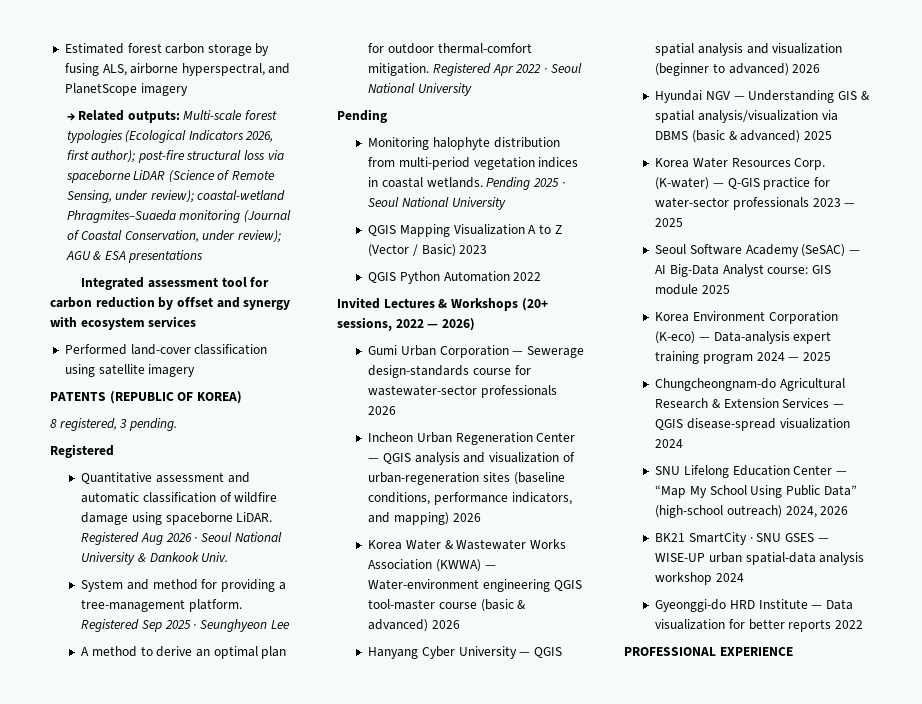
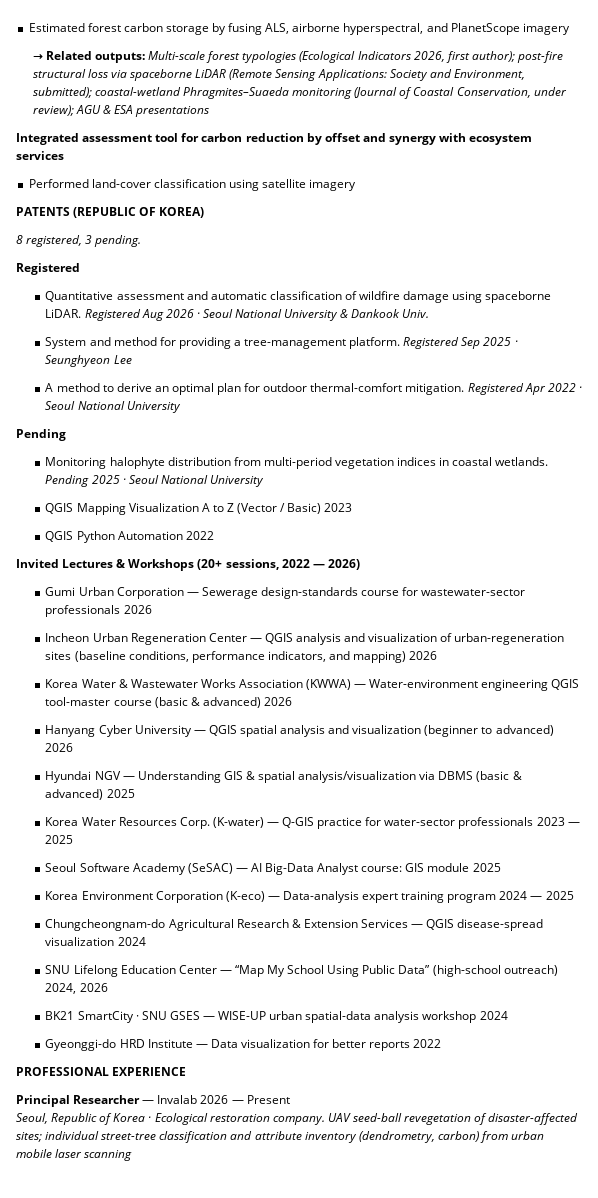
- → Related outputs: Multi-scale forest typologies (Ecological Indicators 2026, first author); post-fire structural loss via spaceborne LiDAR (Science of Remote Sensing, under review); coastal-wetland Phragmites–Suaeda monitoring (Journal of Coastal Conservation, under review); AGU & ESA presentations
+ → Related outputs: Multi-scale forest typologies (Ecological Indicators 2026, first author); post-fire structural loss via spaceborne LiDAR (Remote Sensing Applications: Society and Environment, submitted); coastal-wetland Phragmites–Suaeda monitoring (Journal of Coastal Conservation, under review); AGU & ESA presentations
+ Principal Researcher — Invalab 2026 — Present
+ Seoul, Republic of Korea · Ecological restoration company. UAV seed-ball revegetation of disaster-affected sites; individual street-tree classification and attribute inventory (dendrometry, carbon) from urban mobile laser scanning

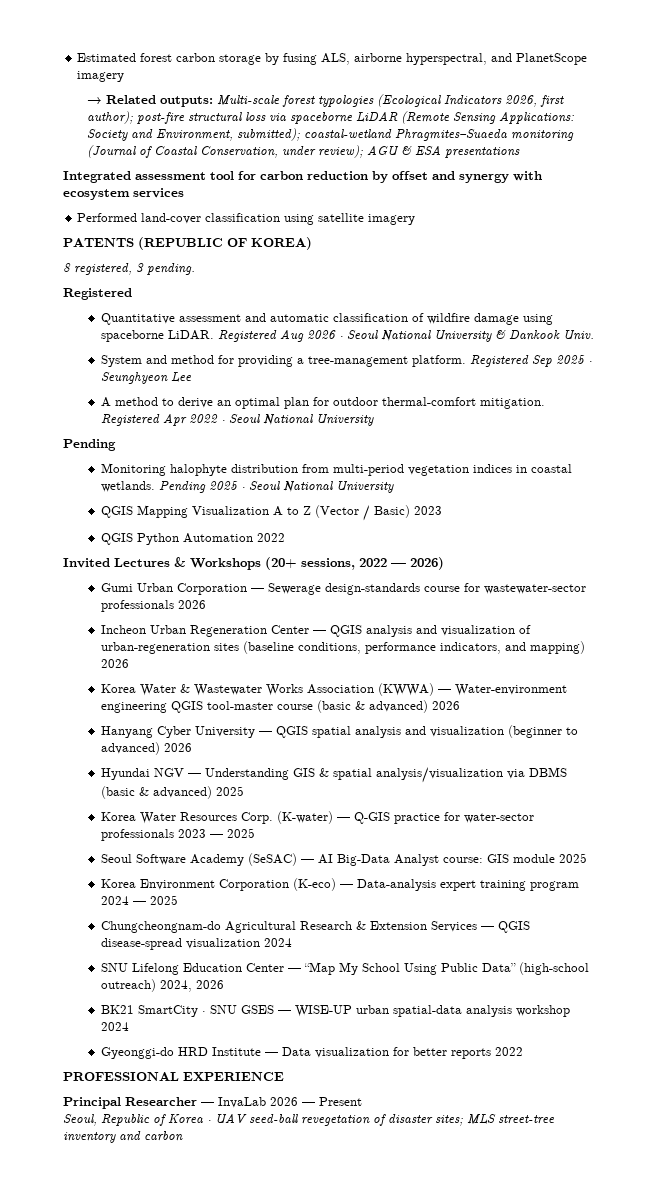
- Principal Researcher — Invalab 2026 — Present
+ Principal Researcher — InvaLab 2026 — Present
- Seoul, Republic of Korea · Ecological restoration company. UAV seed-ball revegetation of disaster-affected sites; individual street-tree classification and attribute inventory (dendrometry, carbon) from urban mobile laser scanning
+ Seoul, Republic of Korea · UAV seed-ball revegetation of disaster sites; MLS street-tree inventory and carbon

